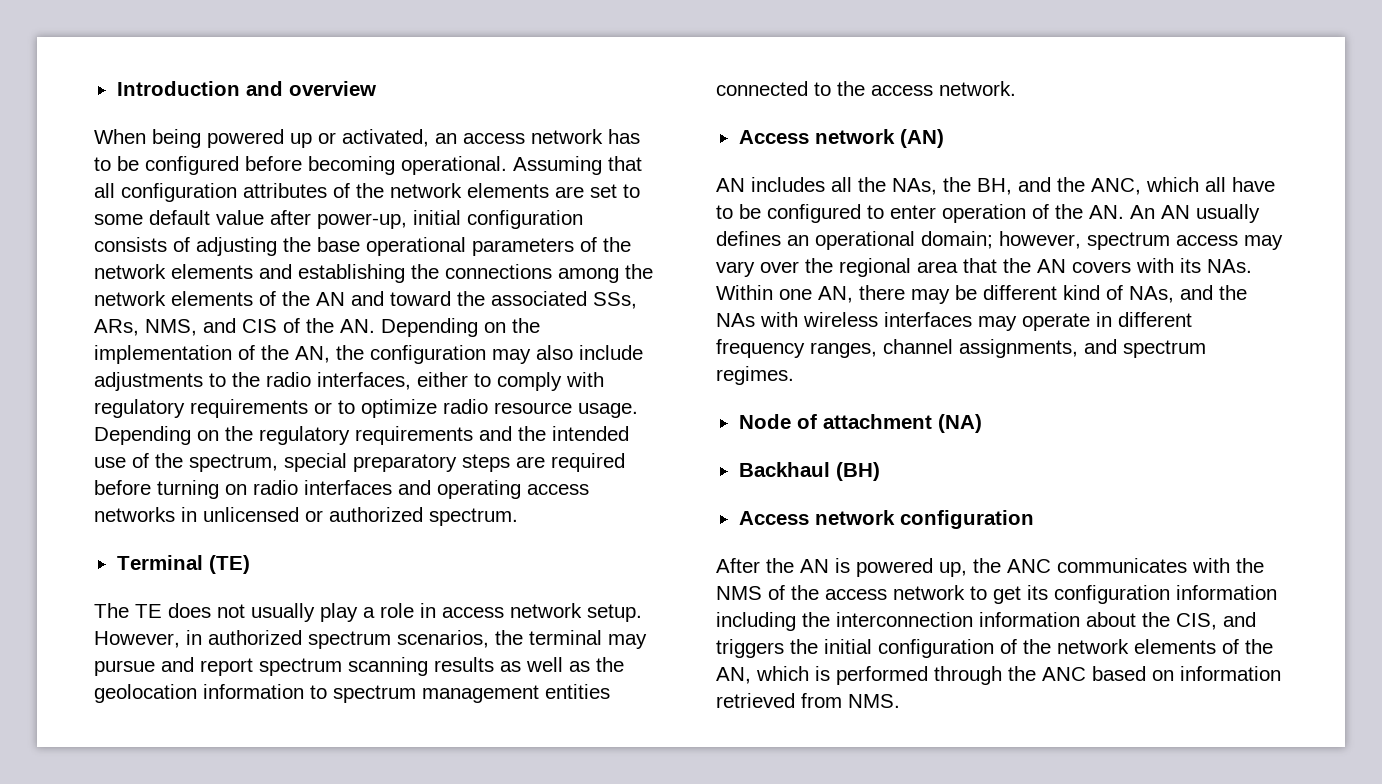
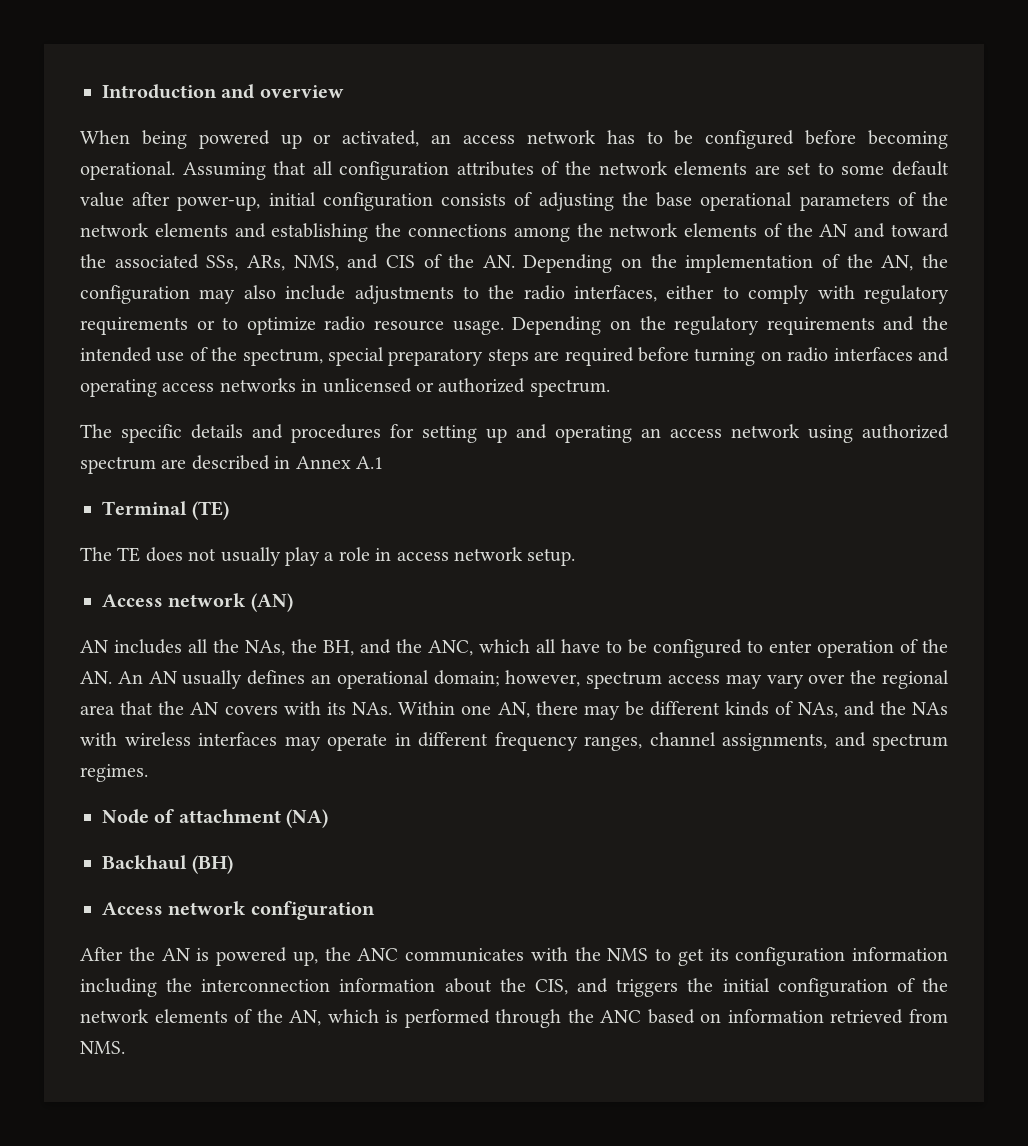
+ The specific details and procedures for setting up and operating an access network using authorized spectrum are described in Annex A.1
- However, in authorized spectrum scenarios, the terminal may pursue and report spectrum scanning results as well as the geolocation information to spectrum management entities connected to the access network.
- however, spectrum access may vary over the regional area that the AN covers with its NAs. Within one AN, there may be different kind of NAs, and the NAs with wireless interfaces may operate in different frequency ranges, channel assignments, and spectrum regimes.
+ however, spectrum access may vary over the regional area that the AN covers with its NAs. Within one AN, there may be different kinds of NAs, and the NAs with wireless interfaces may operate in different frequency ranges, channel assignments, and spectrum regimes.
- After the AN is powered up, the ANC communicates with the NMS of the access network to get its configuration information including the interconnection information about the CIS, and triggers the initial configuration of the network elements of the AN, which is performed through the ANC based on information retrieved from NMS.
+ After the AN is powered up, the ANC communicates with the NMS to get its configuration information including the interconnection information about the CIS, and triggers the initial configuration of the network elements of the AN, which is performed through the ANC based on information retrieved from NMS.

